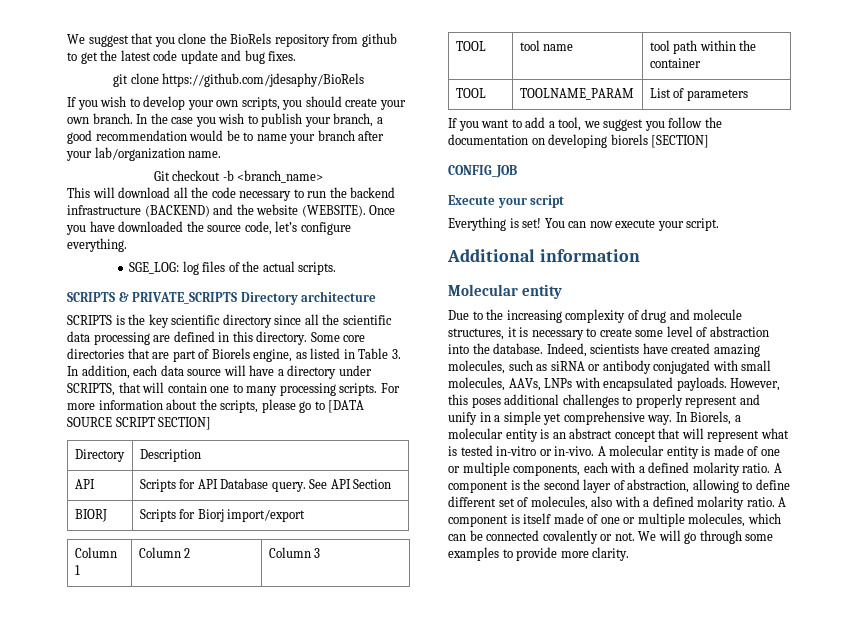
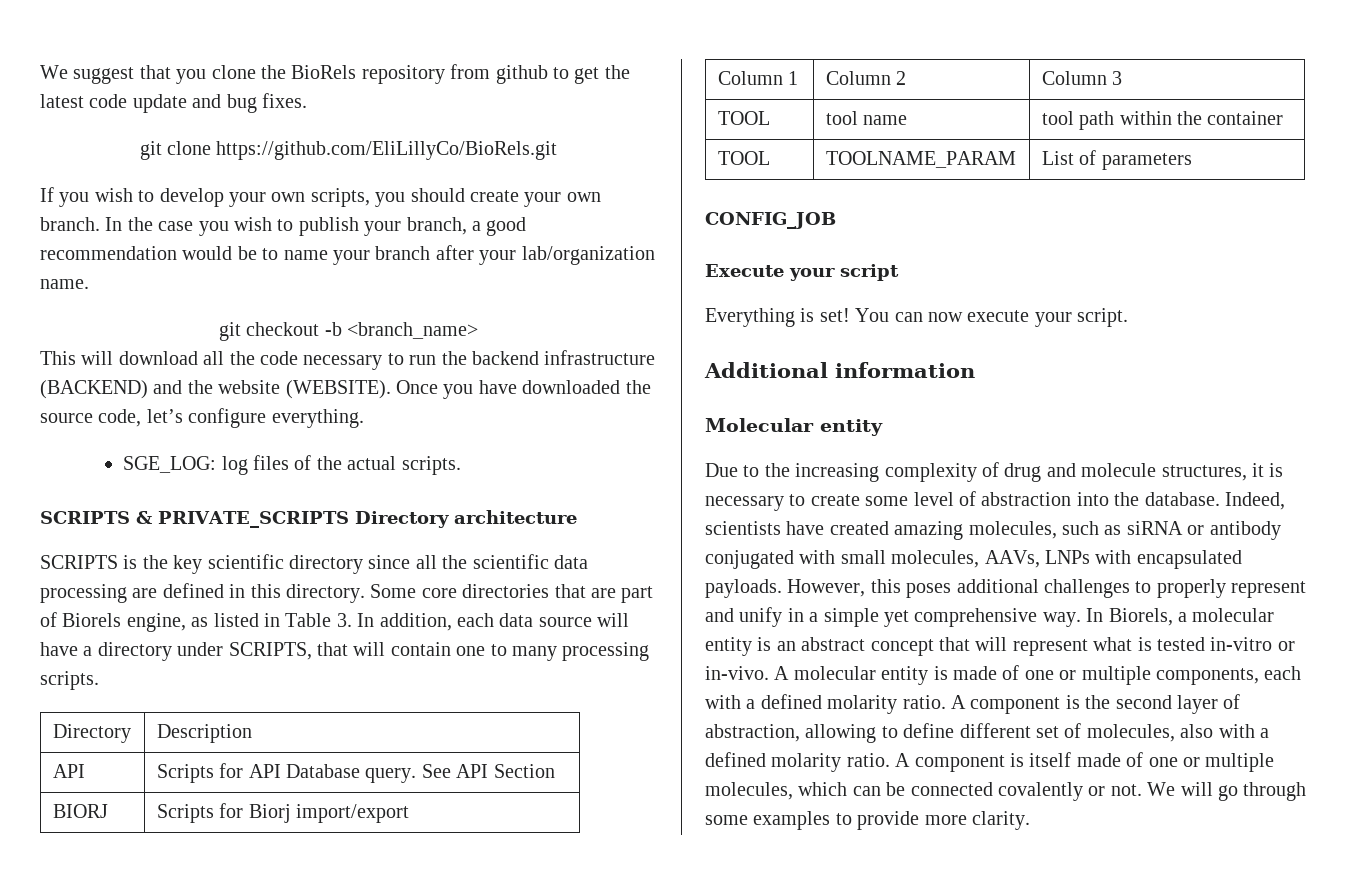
- git clone https://github.com/jdesaphy/BioRels
+ git clone https://github.com/EliLillyCo/BioRels.git
- Git checkout -b <branch_name>
+ git checkout -b <branch_name>
- For more information about the scripts, please go to [DATA SOURCE SCRIPT SECTION]
- If you want to add a tool, we suggest you follow the documentation on developing biorels [SECTION]

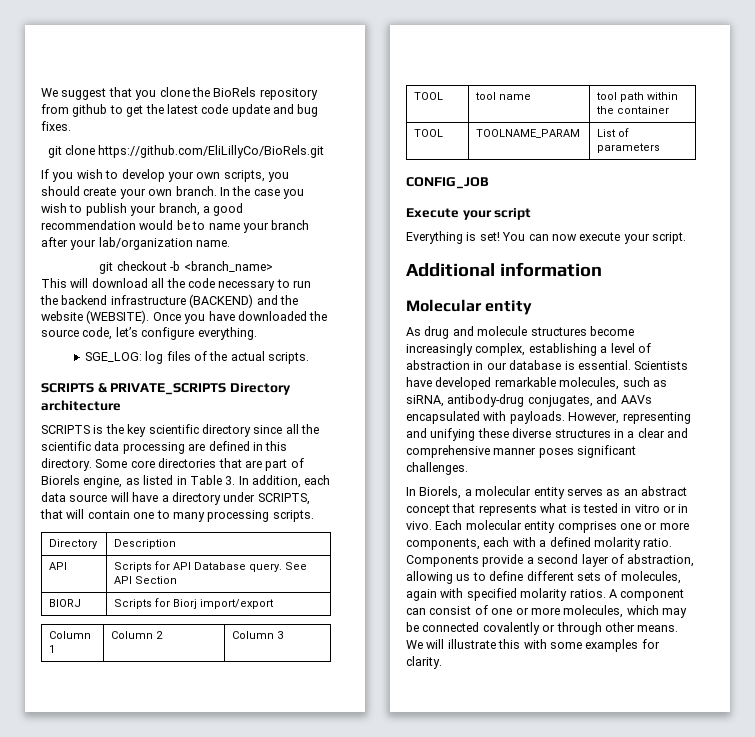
- Due to the increasing complexity of drug and molecule structures, it is necessary to create some level of abstraction into the database. Indeed, scientists have created amazing molecules, such as siRNA or antibody conjugated with small molecules, AAVs, LNPs with encapsulated payloads. However, this poses additional challenges to properly represent and unify in a simple yet comprehensive way. In Biorels, a molecular entity is an abstract concept that will represent what is tested in-vitro or in-vivo. A molecular entity is made of one or multiple components, each with a defined molarity ratio.
+ As drug and molecule structures become increasingly complex, establishing a level of abstraction in our database is essential. Scientists have developed remarkable molecules, such as siRNA, antibody-drug conjugates, and AAVs encapsulated with payloads. However, representing and unifying these diverse structures in a clear and comprehensive manner poses significant challenges.
+ In Biorels, a molecular entity serves as an abstract concept that represents what is tested in vitro or in vivo. Each molecular entity comprises one or more components, each with a defined molarity ratio.
- A component is the second layer of abstraction, allowing to define different set of molecules, also with a defined molarity ratio. A component is itself made of one or multiple molecules, which can be connected covalently or not. We will go through some examples to provide more clarity.
+ Components provide a second layer of abstraction, allowing us to define different sets of molecules, again with specified molarity ratios. A component can consist of one or more molecules, which may be connected covalently or through other means. We will illustrate this with some examples for clarity.

